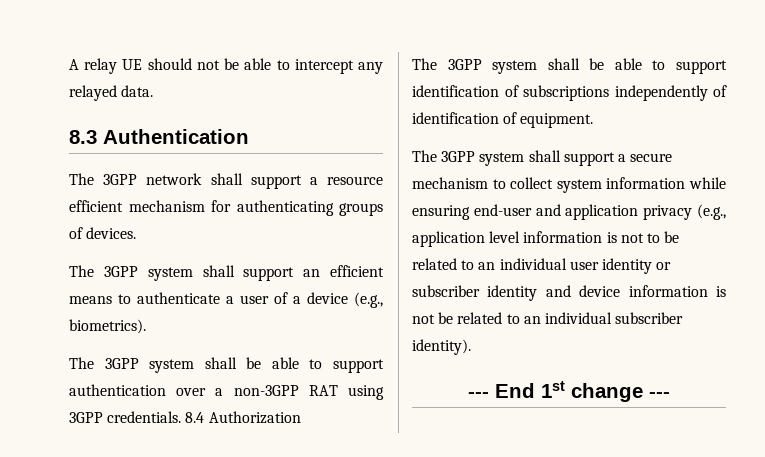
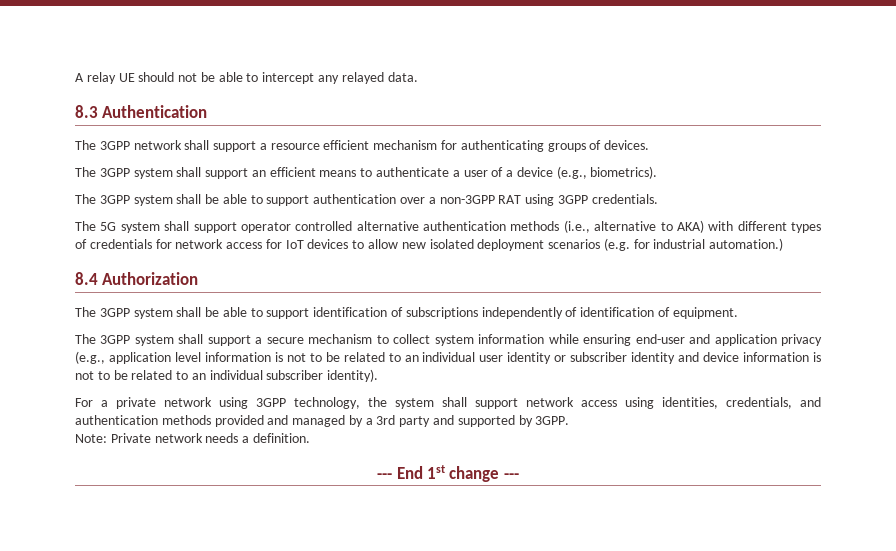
- The 3GPP system shall be able to support authentication over a non-3GPP RAT using 3GPP credentials. 8.4 Authorization
+ The 3GPP system shall be able to support authentication over a non-3GPP RAT using 3GPP credentials.
+ The 5G system shall support operator controlled alternative authentication methods (i.e., alternative to AKA) with different types of credentials for network access for IoT devices to allow new isolated deployment scenarios (e.g. for industrial automation.)
+ 8.4 Authorization
- The 3GPP system shall support a secure mechanism to collect system information while ensuring end-user and application privacy (e.g., application level information is not to be related to an individual user identity or subscriber identity and device information is not be related to an individual subscriber identity).
+ The 3GPP system shall support a secure mechanism to collect system information while ensuring end-user and application privacy (e.g., application level information is not to be related to an individual user identity or subscriber identity and device information is not to be related to an individual subscriber identity).
+ For a private network using 3GPP technology, the system shall support network access using identities, credentials, and authentication methods provided and managed by a 3rd party and supported by 3GPP.
+ Note: Private network needs a definition.

